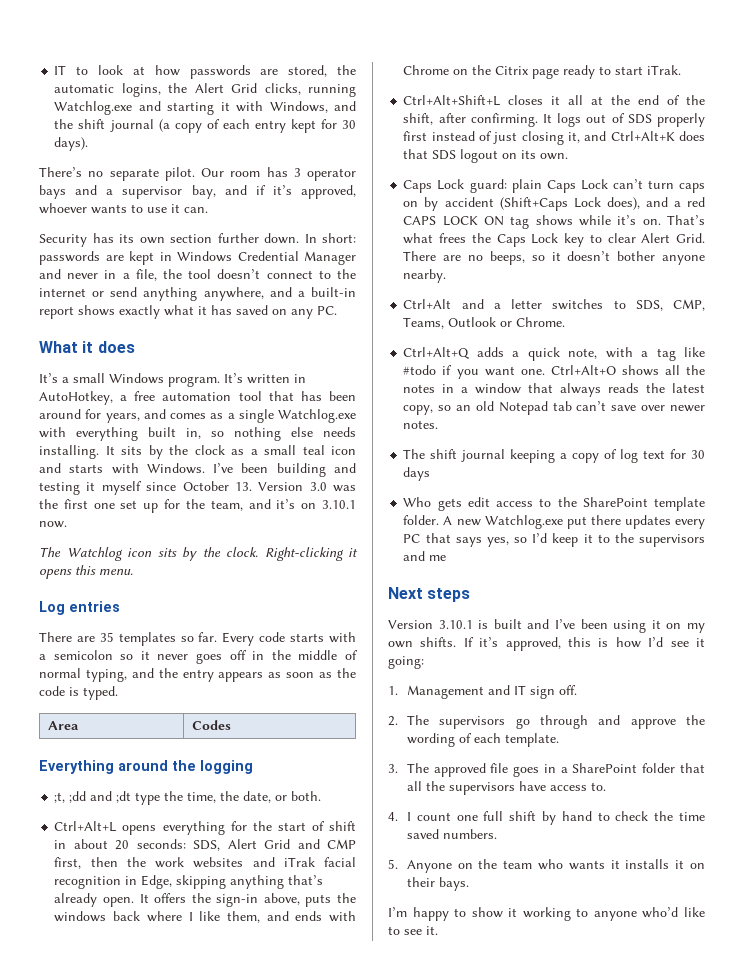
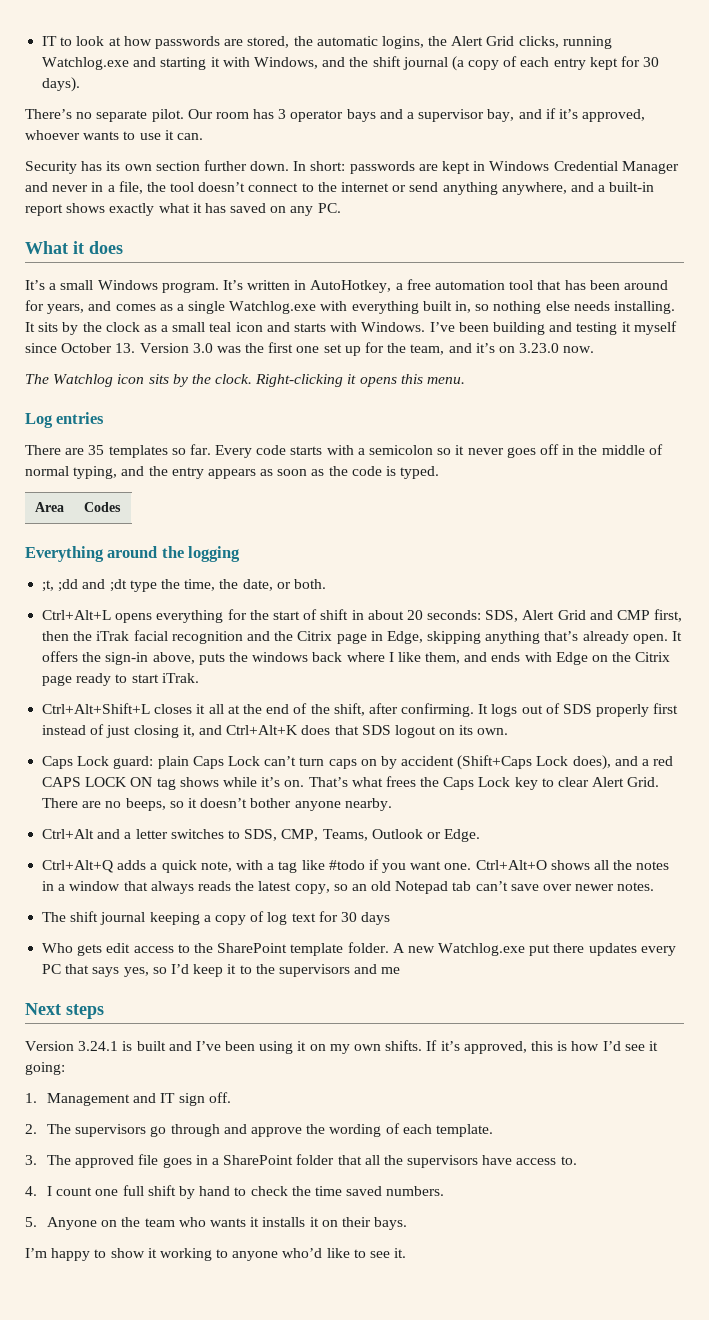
- I’ve been building and testing it myself since October 13. Version 3.0 was the first one set up for the team, and it’s on 3.10.1 now.
+ I’ve been building and testing it myself since October 13. Version 3.0 was the first one set up for the team, and it’s on 3.23.0 now.
- Ctrl+Alt+L opens everything for the start of shift in about 20 seconds: SDS, Alert Grid and CMP first, then the work websites and iTrak facial recognition in Edge, skipping anything that’s already open.
+ Ctrl+Alt+L opens everything for the start of shift in about 20 seconds: SDS, Alert Grid and CMP first, then the iTrak facial recognition and the Citrix page in Edge, skipping anything that’s already open.
- It offers the sign-in above, puts the windows back where I like them, and ends with Chrome on the Citrix page ready to start iTrak.
+ It offers the sign-in above, puts the windows back where I like them, and ends with Edge on the Citrix page ready to start iTrak.
- Ctrl+Alt and a letter switches to SDS, CMP, Teams, Outlook or Chrome.
+ Ctrl+Alt and a letter switches to SDS, CMP, Teams, Outlook or Edge.
- Version 3.10.1 is built and I’ve been using it on my own shifts.
+ Version 3.24.1 is built and I’ve been using it on my own shifts.

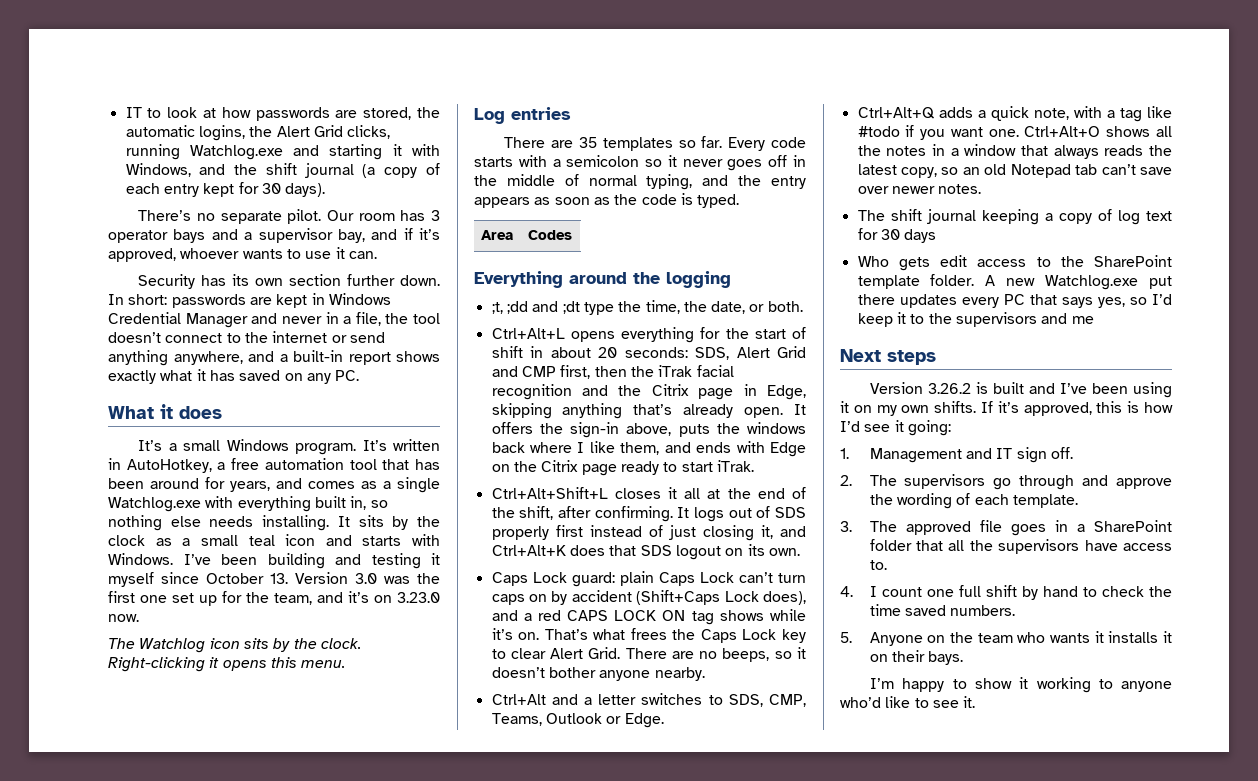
- Version 3.24.1 is built and I’ve been using it on my own shifts.
+ Version 3.26.2 is built and I’ve been using it on my own shifts.

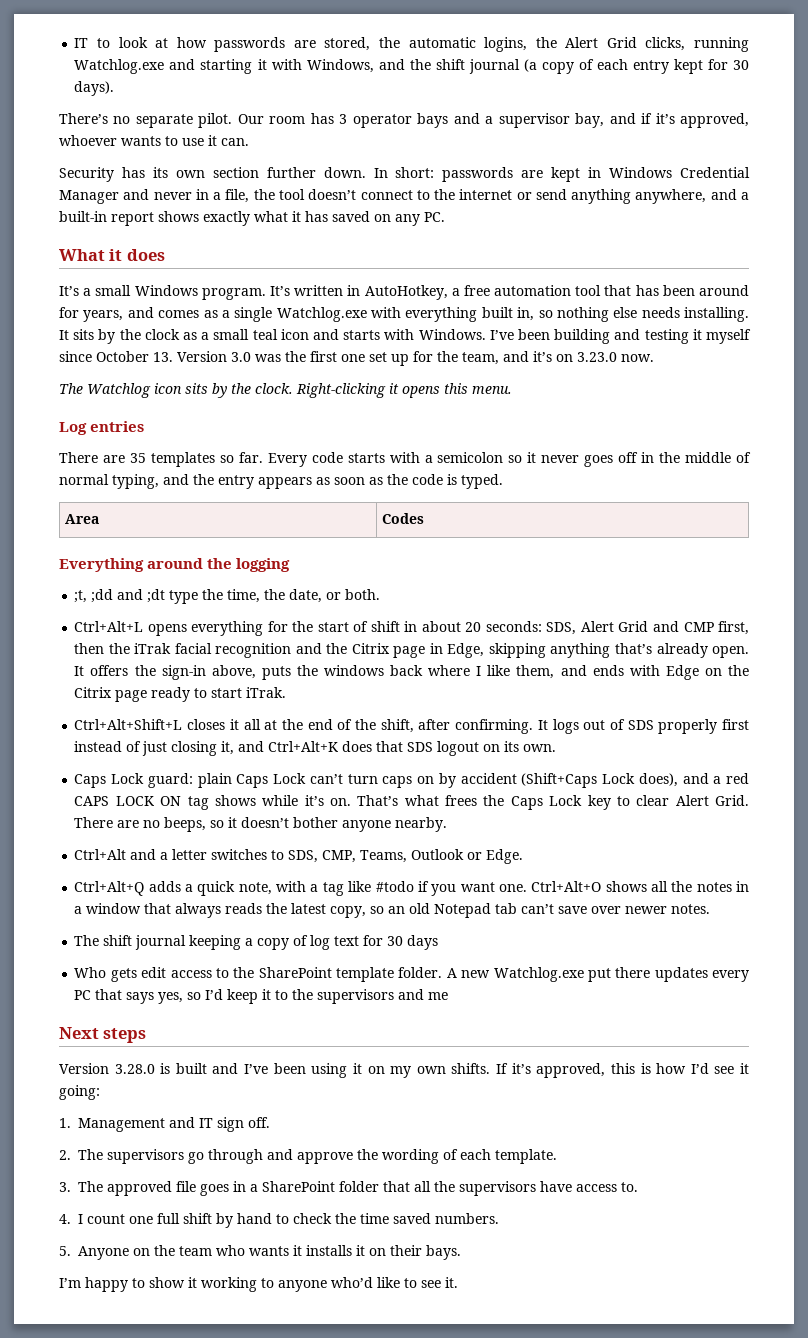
- Version 3.26.2 is built and I’ve been using it on my own shifts.
+ Version 3.28.0 is built and I’ve been using it on my own shifts.

